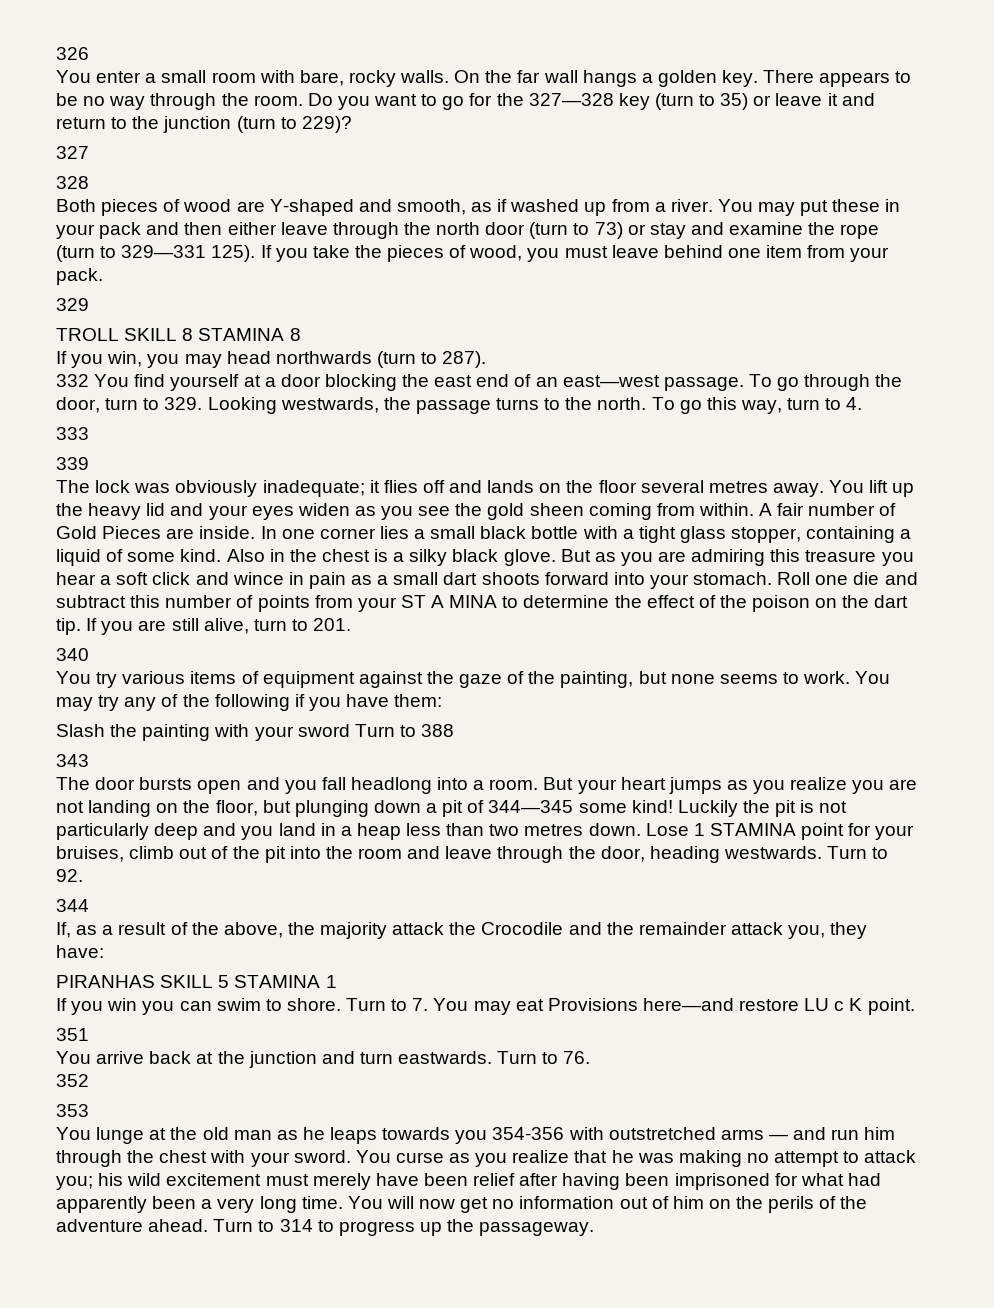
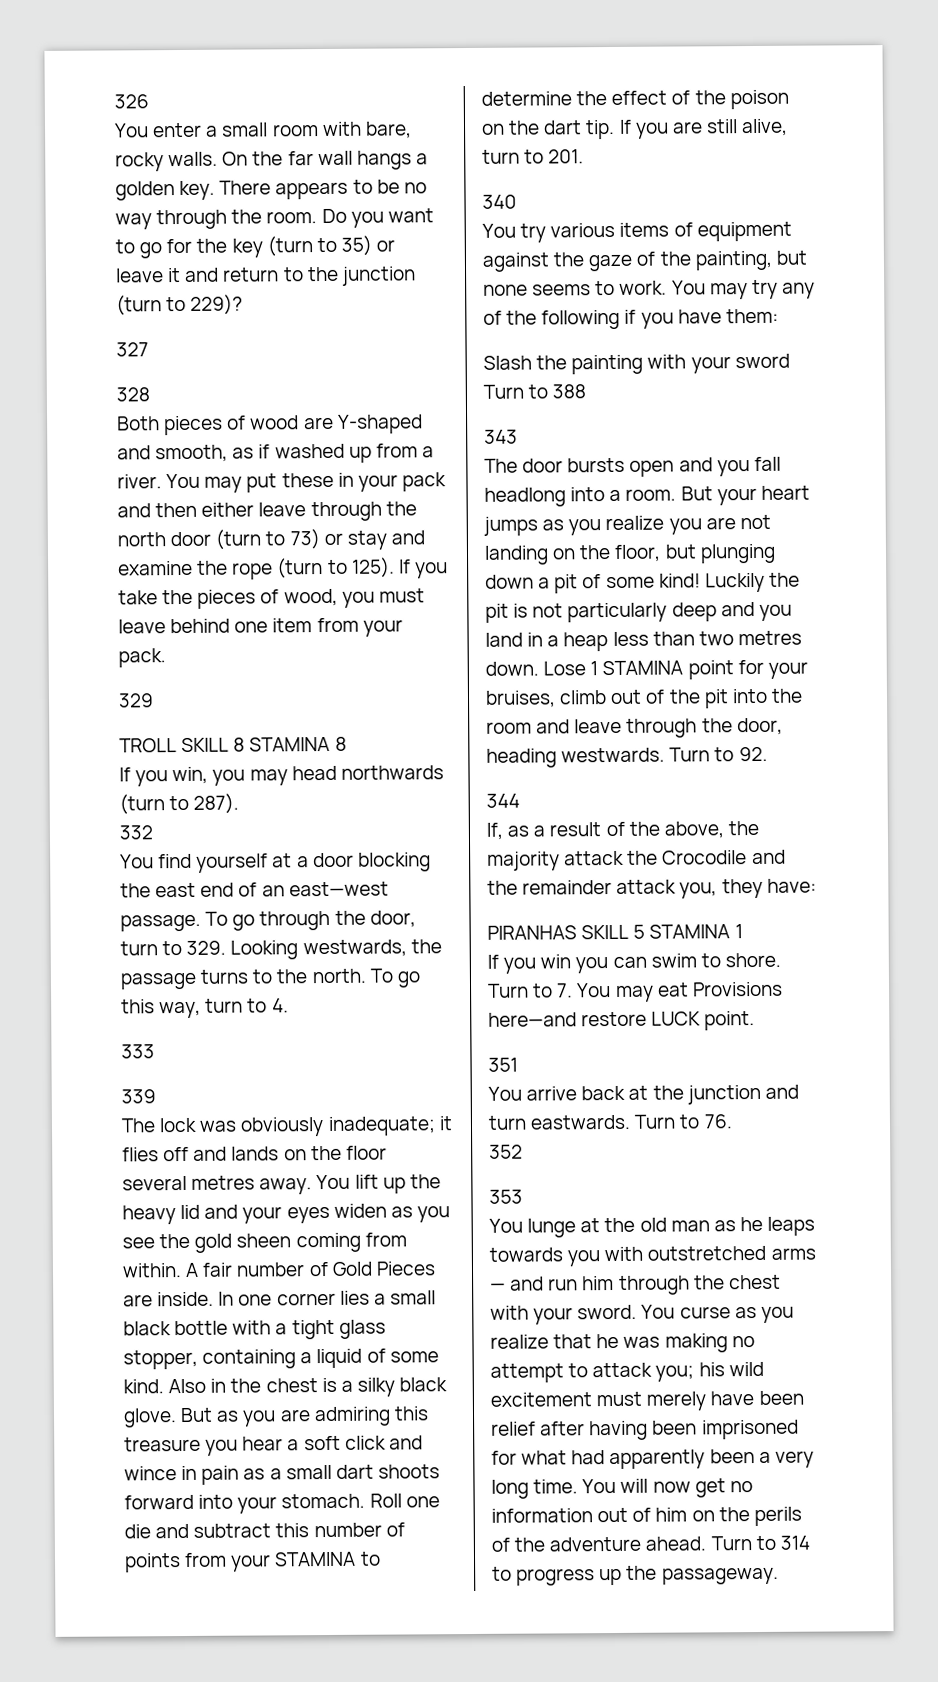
- Do you want to go for the 327—328 key (turn to 35) or leave it and return to the junction (turn to 229)?
+ Do you want to go for the key (turn to 35) or leave it and return to the junction (turn to 229)?
- You may put these in your pack and then either leave through the north door (turn to 73) or stay and examine the rope (turn to 329—331 125).
+ You may put these in your pack and then either leave through the north door (turn to 73) or stay and examine the rope (turn to 125).
- 332 You find yourself at a door blocking the east end of an east—west passage.
+ 332
+ You find yourself at a door blocking the east end of an east—west passage.
- Roll one die and subtract this number of points from your ST A MINA to determine the effect of the poison on the dart tip.
+ Roll one die and subtract this number of points from your STAMINA to determine the effect of the poison on the dart tip.
- But your heart jumps as you realize you are not landing on the floor, but plunging down a pit of 344—345 some kind!
+ But your heart jumps as you realize you are not landing on the floor, but plunging down a pit of some kind!
- Turn to 7. You may eat Provisions here—and restore LU c K point.
+ Turn to 7. You may eat Provisions here—and restore LUCK point.
- You lunge at the old man as he leaps towards you 354-356 with outstretched arms — and run him through the chest with your sword.
+ You lunge at the old man as he leaps towards you with outstretched arms — and run him through the chest with your sword.

